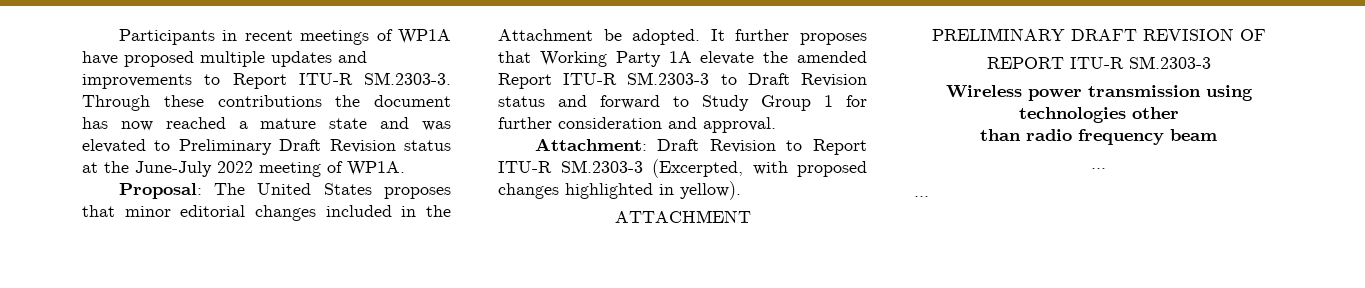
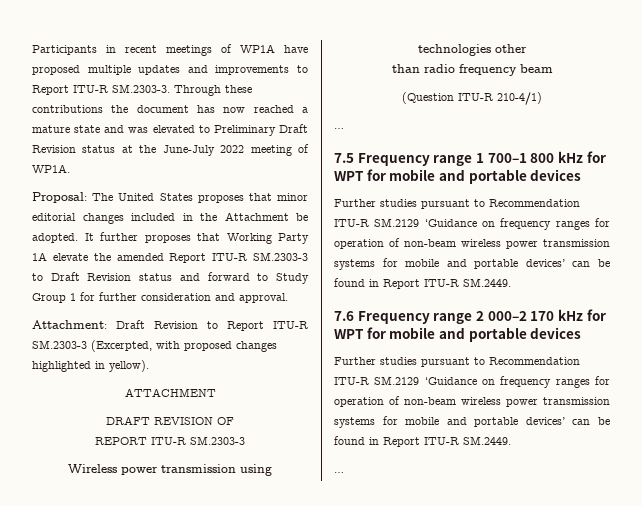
- PRELIMINARY DRAFT REVISION OF
+ DRAFT REVISION OF
  than radio frequency beam
+ (Question ITU-R 210-4/1)
  …
+ 7.5 Frequency range 1 700–1 800 kHz for WPT for mobile and portable devices
+ Further studies pursuant to Recommendation ITU-R SM.2129 ‘Guidance on frequency ranges for operation of non-beam wireless power transmission systems for mobile and portable devices’ can be found in Report ITU-R SM.2449.
+ 7.6 Frequency range 2 000–2 170 kHz for WPT for mobile and portable devices
+ Further studies pursuant to Recommendation ITU-R SM.2129 ‘Guidance on frequency ranges for operation of non-beam wireless power transmission systems for mobile and portable devices’ can be found in Report ITU-R SM.2449.

